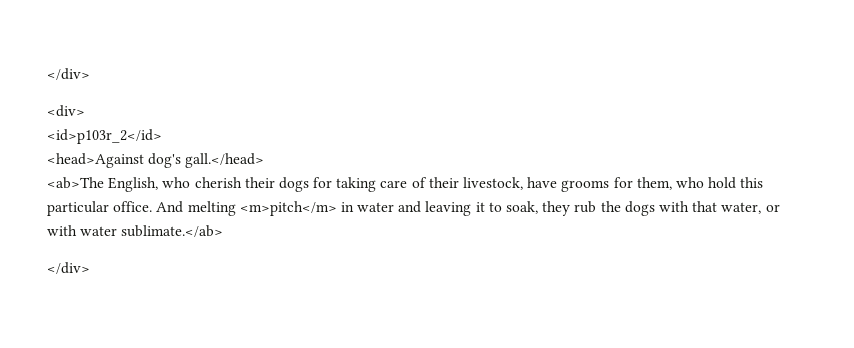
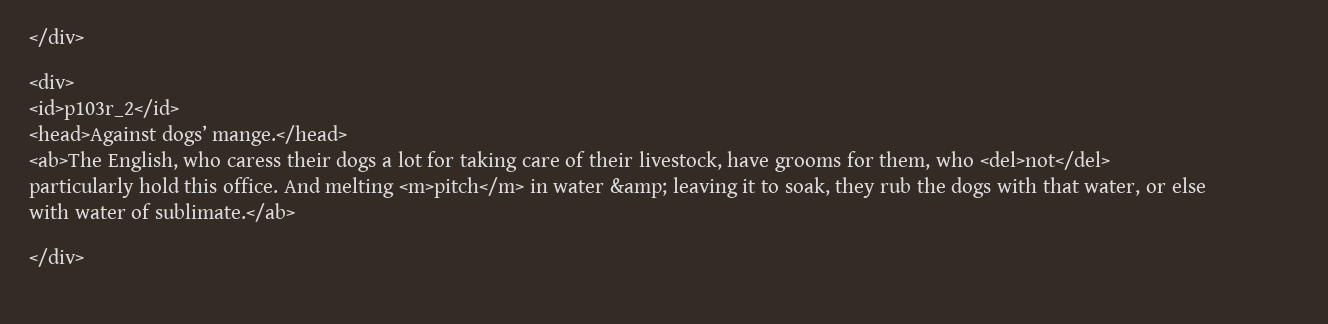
- <head>Against dog's gall.</head>
+ <head>Against dogs’ mange.</head>
- <ab>The English, who cherish their dogs for taking care of their livestock, have grooms for them, who hold this particular office.
+ <ab>The English, who caress their dogs a lot for taking care of their livestock, have grooms for them, who <del>not</del> particularly hold this office.
- And melting <m>pitch</m> in water and leaving it to soak, they rub the dogs with that water, or with water sublimate.</ab>
+ And melting <m>pitch</m> in water &amp; leaving it to soak, they rub the dogs with that water, or else with water of sublimate.</ab>

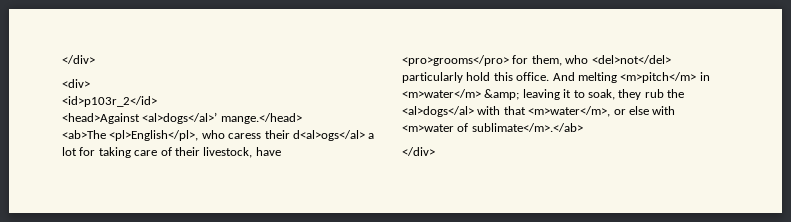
- <head>Against dogs’ mange.</head>
+ <head>Against <al>dogs</al>’ mange.</head>
- <ab>The English, who caress their dogs a lot for taking care of their livestock, have grooms for them, who <del>not</del> particularly hold this office.
+ <ab>The <pl>English</pl>, who caress their d<al>ogs</al> a lot for taking care of their livestock, have <pro>grooms</pro> for them, who <del>not</del> particularly hold this office.
- And melting <m>pitch</m> in water &amp; leaving it to soak, they rub the dogs with that water, or else with water of sublimate.</ab>
+ And melting <m>pitch</m> in <m>water</m> &amp; leaving it to soak, they rub the <al>dogs</al> with that <m>water</m>, or else with <m>water of sublimate</m>.</ab>

